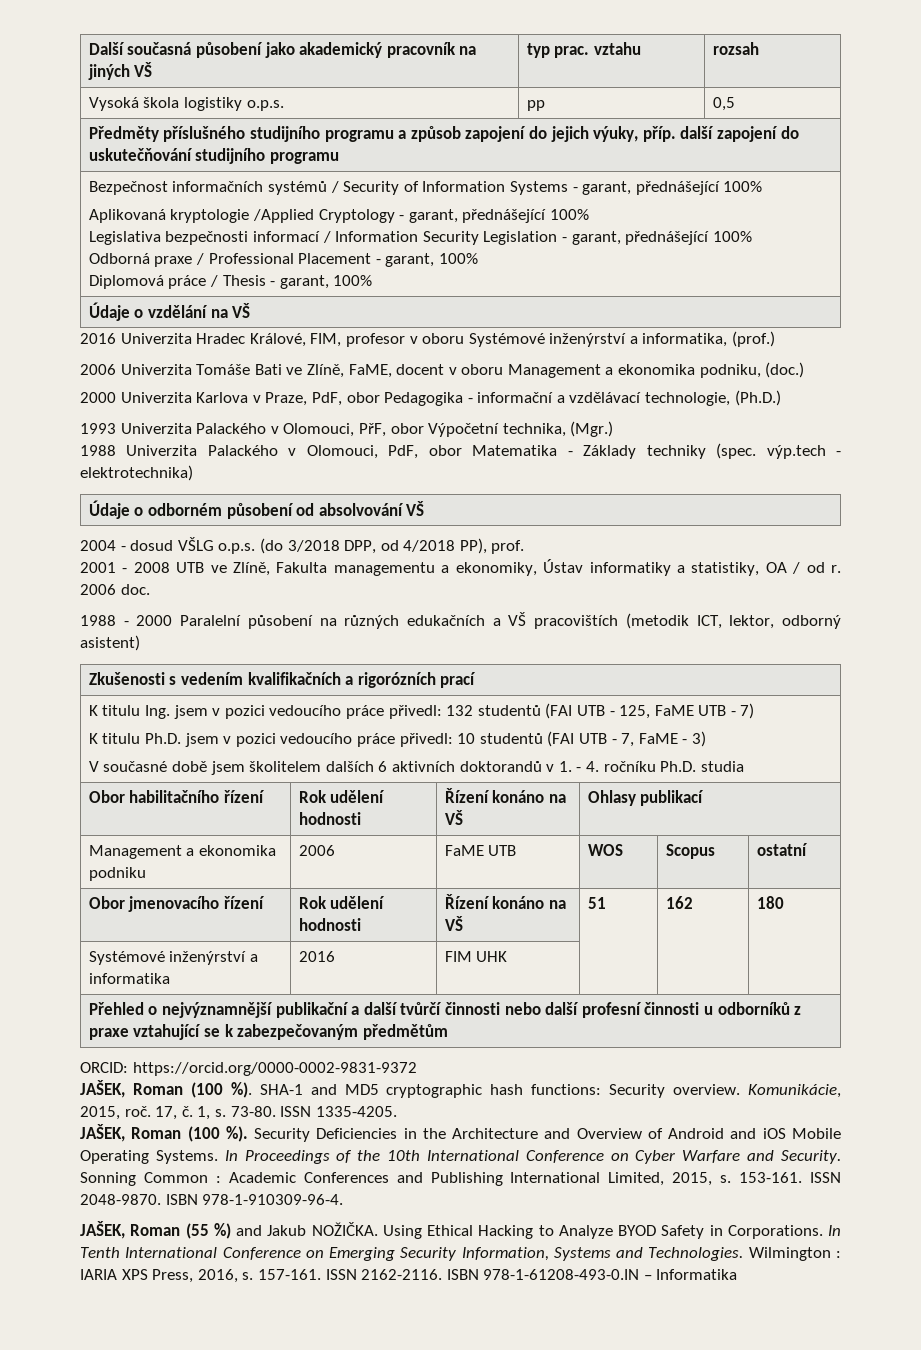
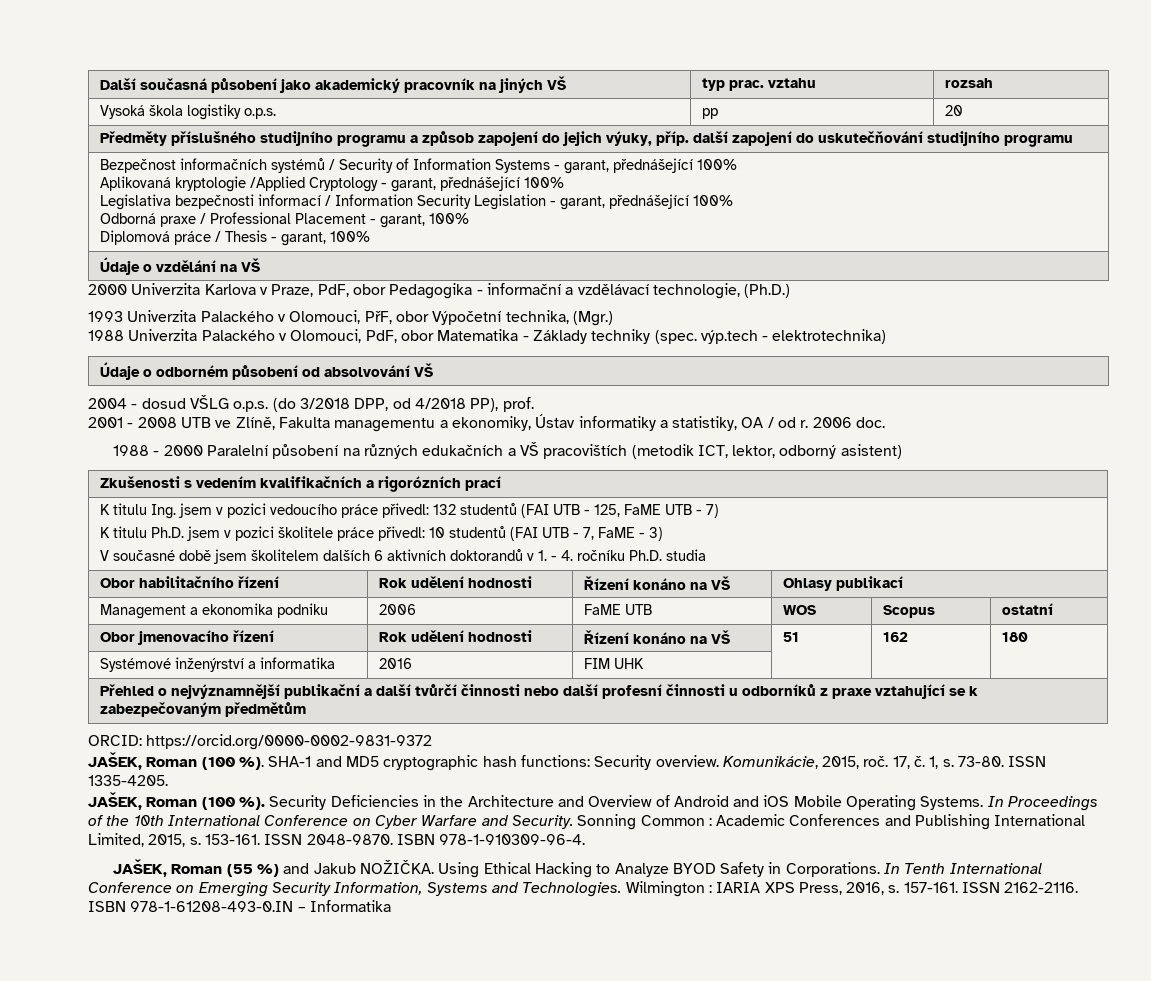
- Vysoká škola logistiky o.p.s. | pp | 0,5
+ Vysoká škola logistiky o.p.s. | pp | 20
- 2016 Univerzita Hradec Králové, FIM, profesor v oboru Systémové inženýrství a informatika, (prof.)
- 2006 Univerzita Tomáše Bati ve Zlíně, FaME, docent v oboru Management a ekonomika podniku, (doc.)
- K titulu Ph.D. jsem v pozici vedoucího práce přivedl: 10 studentů (FAI UTB - 7, FaME - 3)
+ K titulu Ph.D. jsem v pozici školitele práce přivedl: 10 studentů (FAI UTB - 7, FaME - 3)

